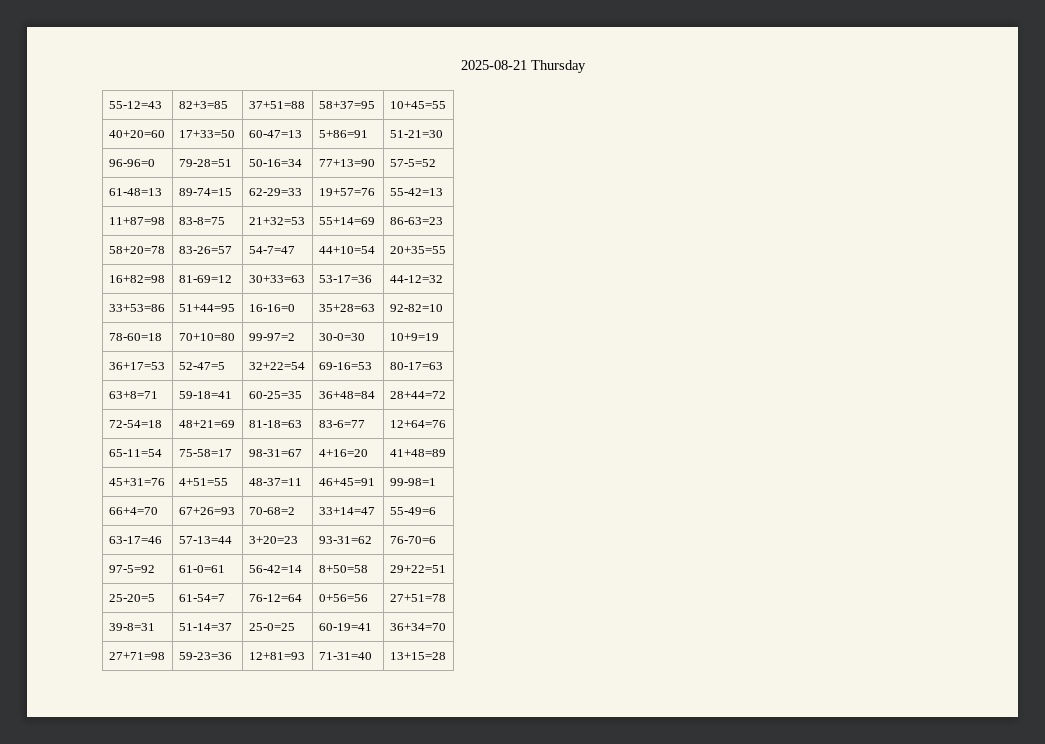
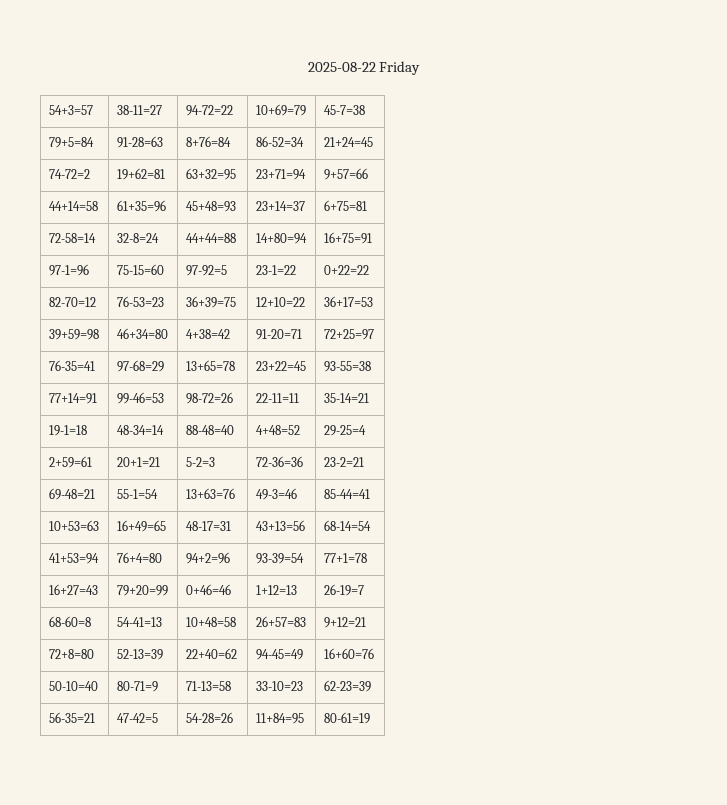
- 2025-08-21 Thursday
- 55-12=43 | 82+3=85 | 37+51=88 | 58+37=95 | 10+45=55
- 40+20=60 | 17+33=50 | 60-47=13 | 5+86=91 | 51-21=30
- 96-96=0 | 79-28=51 | 50-16=34 | 77+13=90 | 57-5=52
- 61-48=13 | 89-74=15 | 62-29=33 | 19+57=76 | 55-42=13
- 11+87=98 | 83-8=75 | 21+32=53 | 55+14=69 | 86-63=23
- 58+20=78 | 83-26=57 | 54-7=47 | 44+10=54 | 20+35=55
- 16+82=98 | 81-69=12 | 30+33=63 | 53-17=36 | 44-12=32
- 33+53=86 | 51+44=95 | 16-16=0 | 35+28=63 | 92-82=10
- 78-60=18 | 70+10=80 | 99-97=2 | 30-0=30 | 10+9=19
- 36+17=53 | 52-47=5 | 32+22=54 | 69-16=53 | 80-17=63
- 63+8=71 | 59-18=41 | 60-25=35 | 36+48=84 | 28+44=72
- 72-54=18 | 48+21=69 | 81-18=63 | 83-6=77 | 12+64=76
- 65-11=54 | 75-58=17 | 98-31=67 | 4+16=20 | 41+48=89
- 45+31=76 | 4+51=55 | 48-37=11 | 46+45=91 | 99-98=1
- 66+4=70 | 67+26=93 | 70-68=2 | 33+14=47 | 55-49=6
- 63-17=46 | 57-13=44 | 3+20=23 | 93-31=62 | 76-70=6
- 97-5=92 | 61-0=61 | 56-42=14 | 8+50=58 | 29+22=51
- 25-20=5 | 61-54=7 | 76-12=64 | 0+56=56 | 27+51=78
- 39-8=31 | 51-14=37 | 25-0=25 | 60-19=41 | 36+34=70
- 27+71=98 | 59-23=36 | 12+81=93 | 71-31=40 | 13+15=28
+ 2025-08-22 Friday
+ 54+3=57 | 38-11=27 | 94-72=22 | 10+69=79 | 45-7=38
+ 79+5=84 | 91-28=63 | 8+76=84 | 86-52=34 | 21+24=45
+ 74-72=2 | 19+62=81 | 63+32=95 | 23+71=94 | 9+57=66
+ 44+14=58 | 61+35=96 | 45+48=93 | 23+14=37 | 6+75=81
+ 72-58=14 | 32-8=24 | 44+44=88 | 14+80=94 | 16+75=91
+ 97-1=96 | 75-15=60 | 97-92=5 | 23-1=22 | 0+22=22
+ 82-70=12 | 76-53=23 | 36+39=75 | 12+10=22 | 36+17=53
+ 39+59=98 | 46+34=80 | 4+38=42 | 91-20=71 | 72+25=97
+ 76-35=41 | 97-68=29 | 13+65=78 | 23+22=45 | 93-55=38
+ 77+14=91 | 99-46=53 | 98-72=26 | 22-11=11 | 35-14=21
+ 19-1=18 | 48-34=14 | 88-48=40 | 4+48=52 | 29-25=4
+ 2+59=61 | 20+1=21 | 5-2=3 | 72-36=36 | 23-2=21
+ 69-48=21 | 55-1=54 | 13+63=76 | 49-3=46 | 85-44=41
+ 10+53=63 | 16+49=65 | 48-17=31 | 43+13=56 | 68-14=54
+ 41+53=94 | 76+4=80 | 94+2=96 | 93-39=54 | 77+1=78
+ 16+27=43 | 79+20=99 | 0+46=46 | 1+12=13 | 26-19=7
+ 68-60=8 | 54-41=13 | 10+48=58 | 26+57=83 | 9+12=21
+ 72+8=80 | 52-13=39 | 22+40=62 | 94-45=49 | 16+60=76
+ 50-10=40 | 80-71=9 | 71-13=58 | 33-10=23 | 62-23=39
+ 56-35=21 | 47-42=5 | 54-28=26 | 11+84=95 | 80-61=19

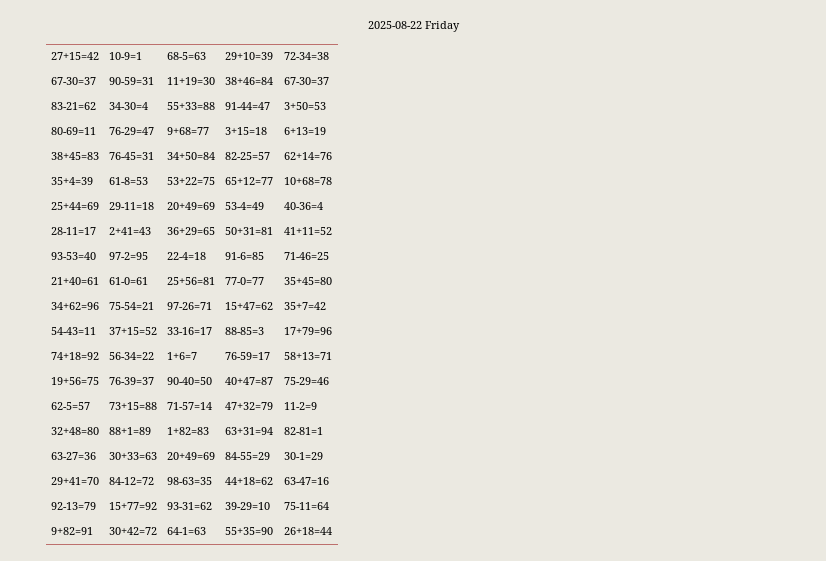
- 54+3=57 | 38-11=27 | 94-72=22 | 10+69=79 | 45-7=38
- 79+5=84 | 91-28=63 | 8+76=84 | 86-52=34 | 21+24=45
- 74-72=2 | 19+62=81 | 63+32=95 | 23+71=94 | 9+57=66
- 44+14=58 | 61+35=96 | 45+48=93 | 23+14=37 | 6+75=81
- 72-58=14 | 32-8=24 | 44+44=88 | 14+80=94 | 16+75=91
- 97-1=96 | 75-15=60 | 97-92=5 | 23-1=22 | 0+22=22
- 82-70=12 | 76-53=23 | 36+39=75 | 12+10=22 | 36+17=53
- 39+59=98 | 46+34=80 | 4+38=42 | 91-20=71 | 72+25=97
- 76-35=41 | 97-68=29 | 13+65=78 | 23+22=45 | 93-55=38
- 77+14=91 | 99-46=53 | 98-72=26 | 22-11=11 | 35-14=21
- 19-1=18 | 48-34=14 | 88-48=40 | 4+48=52 | 29-25=4
- 2+59=61 | 20+1=21 | 5-2=3 | 72-36=36 | 23-2=21
- 69-48=21 | 55-1=54 | 13+63=76 | 49-3=46 | 85-44=41
- 10+53=63 | 16+49=65 | 48-17=31 | 43+13=56 | 68-14=54
- 41+53=94 | 76+4=80 | 94+2=96 | 93-39=54 | 77+1=78
- 16+27=43 | 79+20=99 | 0+46=46 | 1+12=13 | 26-19=7
- 68-60=8 | 54-41=13 | 10+48=58 | 26+57=83 | 9+12=21
- 72+8=80 | 52-13=39 | 22+40=62 | 94-45=49 | 16+60=76
- 50-10=40 | 80-71=9 | 71-13=58 | 33-10=23 | 62-23=39
- 56-35=21 | 47-42=5 | 54-28=26 | 11+84=95 | 80-61=19
+ 27+15=42 | 10-9=1 | 68-5=63 | 29+10=39 | 72-34=38
+ 67-30=37 | 90-59=31 | 11+19=30 | 38+46=84 | 67-30=37
+ 83-21=62 | 34-30=4 | 55+33=88 | 91-44=47 | 3+50=53
+ 80-69=11 | 76-29=47 | 9+68=77 | 3+15=18 | 6+13=19
+ 38+45=83 | 76-45=31 | 34+50=84 | 82-25=57 | 62+14=76
+ 35+4=39 | 61-8=53 | 53+22=75 | 65+12=77 | 10+68=78
+ 25+44=69 | 29-11=18 | 20+49=69 | 53-4=49 | 40-36=4
+ 28-11=17 | 2+41=43 | 36+29=65 | 50+31=81 | 41+11=52
+ 93-53=40 | 97-2=95 | 22-4=18 | 91-6=85 | 71-46=25
+ 21+40=61 | 61-0=61 | 25+56=81 | 77-0=77 | 35+45=80
+ 34+62=96 | 75-54=21 | 97-26=71 | 15+47=62 | 35+7=42
+ 54-43=11 | 37+15=52 | 33-16=17 | 88-85=3 | 17+79=96
+ 74+18=92 | 56-34=22 | 1+6=7 | 76-59=17 | 58+13=71
+ 19+56=75 | 76-39=37 | 90-40=50 | 40+47=87 | 75-29=46
+ 62-5=57 | 73+15=88 | 71-57=14 | 47+32=79 | 11-2=9
+ 32+48=80 | 88+1=89 | 1+82=83 | 63+31=94 | 82-81=1
+ 63-27=36 | 30+33=63 | 20+49=69 | 84-55=29 | 30-1=29
+ 29+41=70 | 84-12=72 | 98-63=35 | 44+18=62 | 63-47=16
+ 92-13=79 | 15+77=92 | 93-31=62 | 39-29=10 | 75-11=64
+ 9+82=91 | 30+42=72 | 64-1=63 | 55+35=90 | 26+18=44

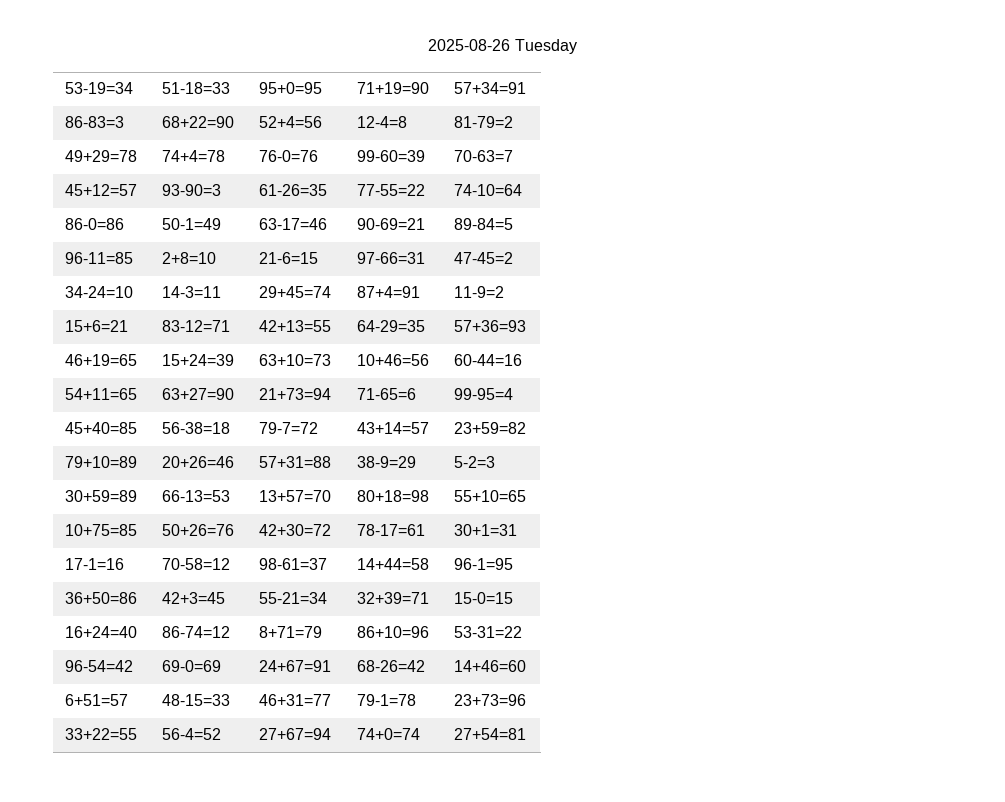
- 2025-08-22 Friday
- 27+15=42 | 10-9=1 | 68-5=63 | 29+10=39 | 72-34=38
- 67-30=37 | 90-59=31 | 11+19=30 | 38+46=84 | 67-30=37
- 83-21=62 | 34-30=4 | 55+33=88 | 91-44=47 | 3+50=53
- 80-69=11 | 76-29=47 | 9+68=77 | 3+15=18 | 6+13=19
- 38+45=83 | 76-45=31 | 34+50=84 | 82-25=57 | 62+14=76
- 35+4=39 | 61-8=53 | 53+22=75 | 65+12=77 | 10+68=78
- 25+44=69 | 29-11=18 | 20+49=69 | 53-4=49 | 40-36=4
- 28-11=17 | 2+41=43 | 36+29=65 | 50+31=81 | 41+11=52
- 93-53=40 | 97-2=95 | 22-4=18 | 91-6=85 | 71-46=25
- 21+40=61 | 61-0=61 | 25+56=81 | 77-0=77 | 35+45=80
- 34+62=96 | 75-54=21 | 97-26=71 | 15+47=62 | 35+7=42
- 54-43=11 | 37+15=52 | 33-16=17 | 88-85=3 | 17+79=96
- 74+18=92 | 56-34=22 | 1+6=7 | 76-59=17 | 58+13=71
- 19+56=75 | 76-39=37 | 90-40=50 | 40+47=87 | 75-29=46
- 62-5=57 | 73+15=88 | 71-57=14 | 47+32=79 | 11-2=9
- 32+48=80 | 88+1=89 | 1+82=83 | 63+31=94 | 82-81=1
- 63-27=36 | 30+33=63 | 20+49=69 | 84-55=29 | 30-1=29
- 29+41=70 | 84-12=72 | 98-63=35 | 44+18=62 | 63-47=16
- 92-13=79 | 15+77=92 | 93-31=62 | 39-29=10 | 75-11=64
- 9+82=91 | 30+42=72 | 64-1=63 | 55+35=90 | 26+18=44
+ 2025-08-26 Tuesday
+ 53-19=34 | 51-18=33 | 95+0=95 | 71+19=90 | 57+34=91
+ 86-83=3 | 68+22=90 | 52+4=56 | 12-4=8 | 81-79=2
+ 49+29=78 | 74+4=78 | 76-0=76 | 99-60=39 | 70-63=7
+ 45+12=57 | 93-90=3 | 61-26=35 | 77-55=22 | 74-10=64
+ 86-0=86 | 50-1=49 | 63-17=46 | 90-69=21 | 89-84=5
+ 96-11=85 | 2+8=10 | 21-6=15 | 97-66=31 | 47-45=2
+ 34-24=10 | 14-3=11 | 29+45=74 | 87+4=91 | 11-9=2
+ 15+6=21 | 83-12=71 | 42+13=55 | 64-29=35 | 57+36=93
+ 46+19=65 | 15+24=39 | 63+10=73 | 10+46=56 | 60-44=16
+ 54+11=65 | 63+27=90 | 21+73=94 | 71-65=6 | 99-95=4
+ 45+40=85 | 56-38=18 | 79-7=72 | 43+14=57 | 23+59=82
+ 79+10=89 | 20+26=46 | 57+31=88 | 38-9=29 | 5-2=3
+ 30+59=89 | 66-13=53 | 13+57=70 | 80+18=98 | 55+10=65
+ 10+75=85 | 50+26=76 | 42+30=72 | 78-17=61 | 30+1=31
+ 17-1=16 | 70-58=12 | 98-61=37 | 14+44=58 | 96-1=95
+ 36+50=86 | 42+3=45 | 55-21=34 | 32+39=71 | 15-0=15
+ 16+24=40 | 86-74=12 | 8+71=79 | 86+10=96 | 53-31=22
+ 96-54=42 | 69-0=69 | 24+67=91 | 68-26=42 | 14+46=60
+ 6+51=57 | 48-15=33 | 46+31=77 | 79-1=78 | 23+73=96
+ 33+22=55 | 56-4=52 | 27+67=94 | 74+0=74 | 27+54=81

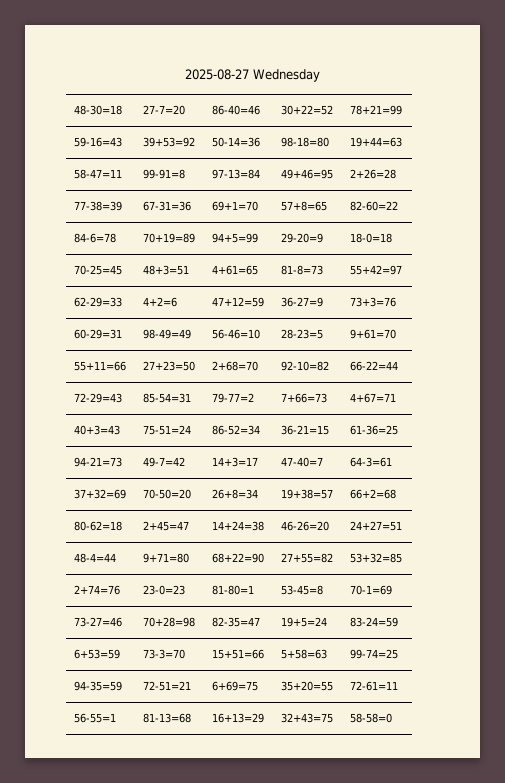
- 2025-08-26 Tuesday
- 53-19=34 | 51-18=33 | 95+0=95 | 71+19=90 | 57+34=91
- 86-83=3 | 68+22=90 | 52+4=56 | 12-4=8 | 81-79=2
- 49+29=78 | 74+4=78 | 76-0=76 | 99-60=39 | 70-63=7
- 45+12=57 | 93-90=3 | 61-26=35 | 77-55=22 | 74-10=64
- 86-0=86 | 50-1=49 | 63-17=46 | 90-69=21 | 89-84=5
- 96-11=85 | 2+8=10 | 21-6=15 | 97-66=31 | 47-45=2
- 34-24=10 | 14-3=11 | 29+45=74 | 87+4=91 | 11-9=2
- 15+6=21 | 83-12=71 | 42+13=55 | 64-29=35 | 57+36=93
- 46+19=65 | 15+24=39 | 63+10=73 | 10+46=56 | 60-44=16
- 54+11=65 | 63+27=90 | 21+73=94 | 71-65=6 | 99-95=4
- 45+40=85 | 56-38=18 | 79-7=72 | 43+14=57 | 23+59=82
- 79+10=89 | 20+26=46 | 57+31=88 | 38-9=29 | 5-2=3
- 30+59=89 | 66-13=53 | 13+57=70 | 80+18=98 | 55+10=65
- 10+75=85 | 50+26=76 | 42+30=72 | 78-17=61 | 30+1=31
- 17-1=16 | 70-58=12 | 98-61=37 | 14+44=58 | 96-1=95
- 36+50=86 | 42+3=45 | 55-21=34 | 32+39=71 | 15-0=15
- 16+24=40 | 86-74=12 | 8+71=79 | 86+10=96 | 53-31=22
- 96-54=42 | 69-0=69 | 24+67=91 | 68-26=42 | 14+46=60
- 6+51=57 | 48-15=33 | 46+31=77 | 79-1=78 | 23+73=96
- 33+22=55 | 56-4=52 | 27+67=94 | 74+0=74 | 27+54=81
+ 2025-08-27 Wednesday
+ 48-30=18 | 27-7=20 | 86-40=46 | 30+22=52 | 78+21=99
+ 59-16=43 | 39+53=92 | 50-14=36 | 98-18=80 | 19+44=63
+ 58-47=11 | 99-91=8 | 97-13=84 | 49+46=95 | 2+26=28
+ 77-38=39 | 67-31=36 | 69+1=70 | 57+8=65 | 82-60=22
+ 84-6=78 | 70+19=89 | 94+5=99 | 29-20=9 | 18-0=18
+ 70-25=45 | 48+3=51 | 4+61=65 | 81-8=73 | 55+42=97
+ 62-29=33 | 4+2=6 | 47+12=59 | 36-27=9 | 73+3=76
+ 60-29=31 | 98-49=49 | 56-46=10 | 28-23=5 | 9+61=70
+ 55+11=66 | 27+23=50 | 2+68=70 | 92-10=82 | 66-22=44
+ 72-29=43 | 85-54=31 | 79-77=2 | 7+66=73 | 4+67=71
+ 40+3=43 | 75-51=24 | 86-52=34 | 36-21=15 | 61-36=25
+ 94-21=73 | 49-7=42 | 14+3=17 | 47-40=7 | 64-3=61
+ 37+32=69 | 70-50=20 | 26+8=34 | 19+38=57 | 66+2=68
+ 80-62=18 | 2+45=47 | 14+24=38 | 46-26=20 | 24+27=51
+ 48-4=44 | 9+71=80 | 68+22=90 | 27+55=82 | 53+32=85
+ 2+74=76 | 23-0=23 | 81-80=1 | 53-45=8 | 70-1=69
+ 73-27=46 | 70+28=98 | 82-35=47 | 19+5=24 | 83-24=59
+ 6+53=59 | 73-3=70 | 15+51=66 | 5+58=63 | 99-74=25
+ 94-35=59 | 72-51=21 | 6+69=75 | 35+20=55 | 72-61=11
+ 56-55=1 | 81-13=68 | 16+13=29 | 32+43=75 | 58-58=0

